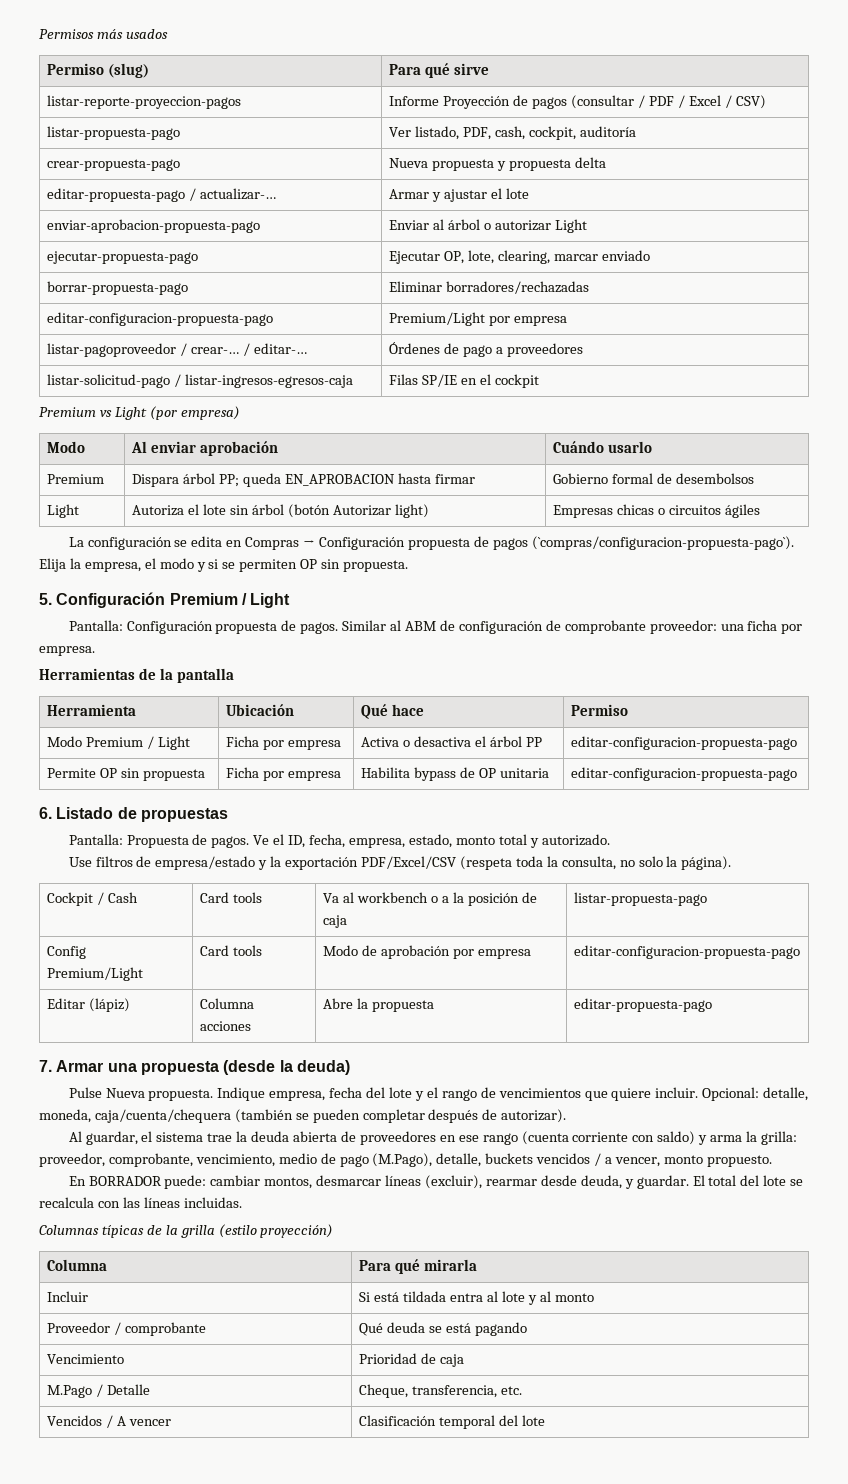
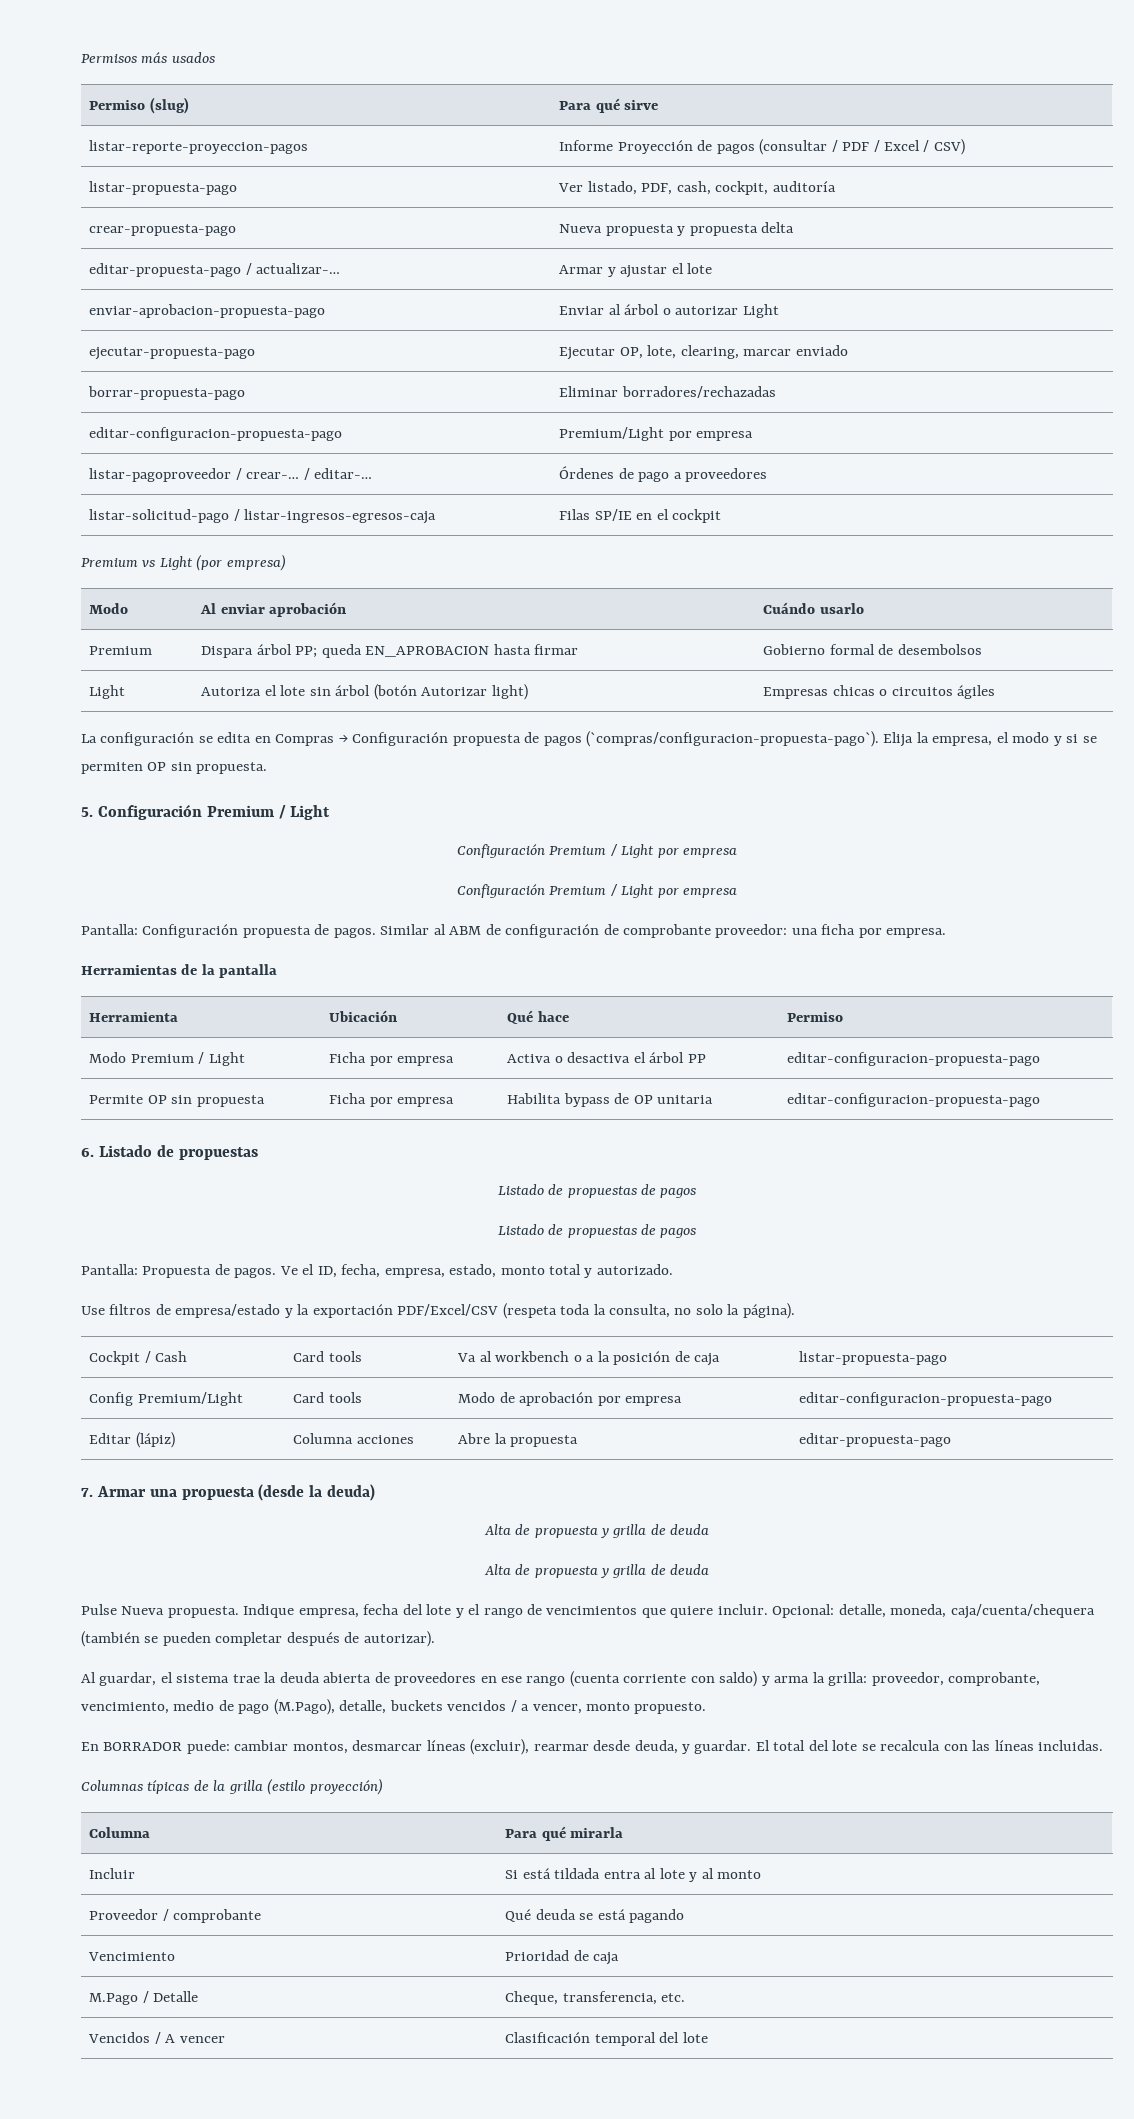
  5. Configuración Premium / Light
+ Configuración Premium / Light por empresa
+ Configuración Premium / Light por empresa
  6. Listado de propuestas
+ Listado de propuestas de pagos
+ Listado de propuestas de pagos
  7. Armar una propuesta (desde la deuda)
+ Alta de propuesta y grilla de deuda
+ Alta de propuesta y grilla de deuda

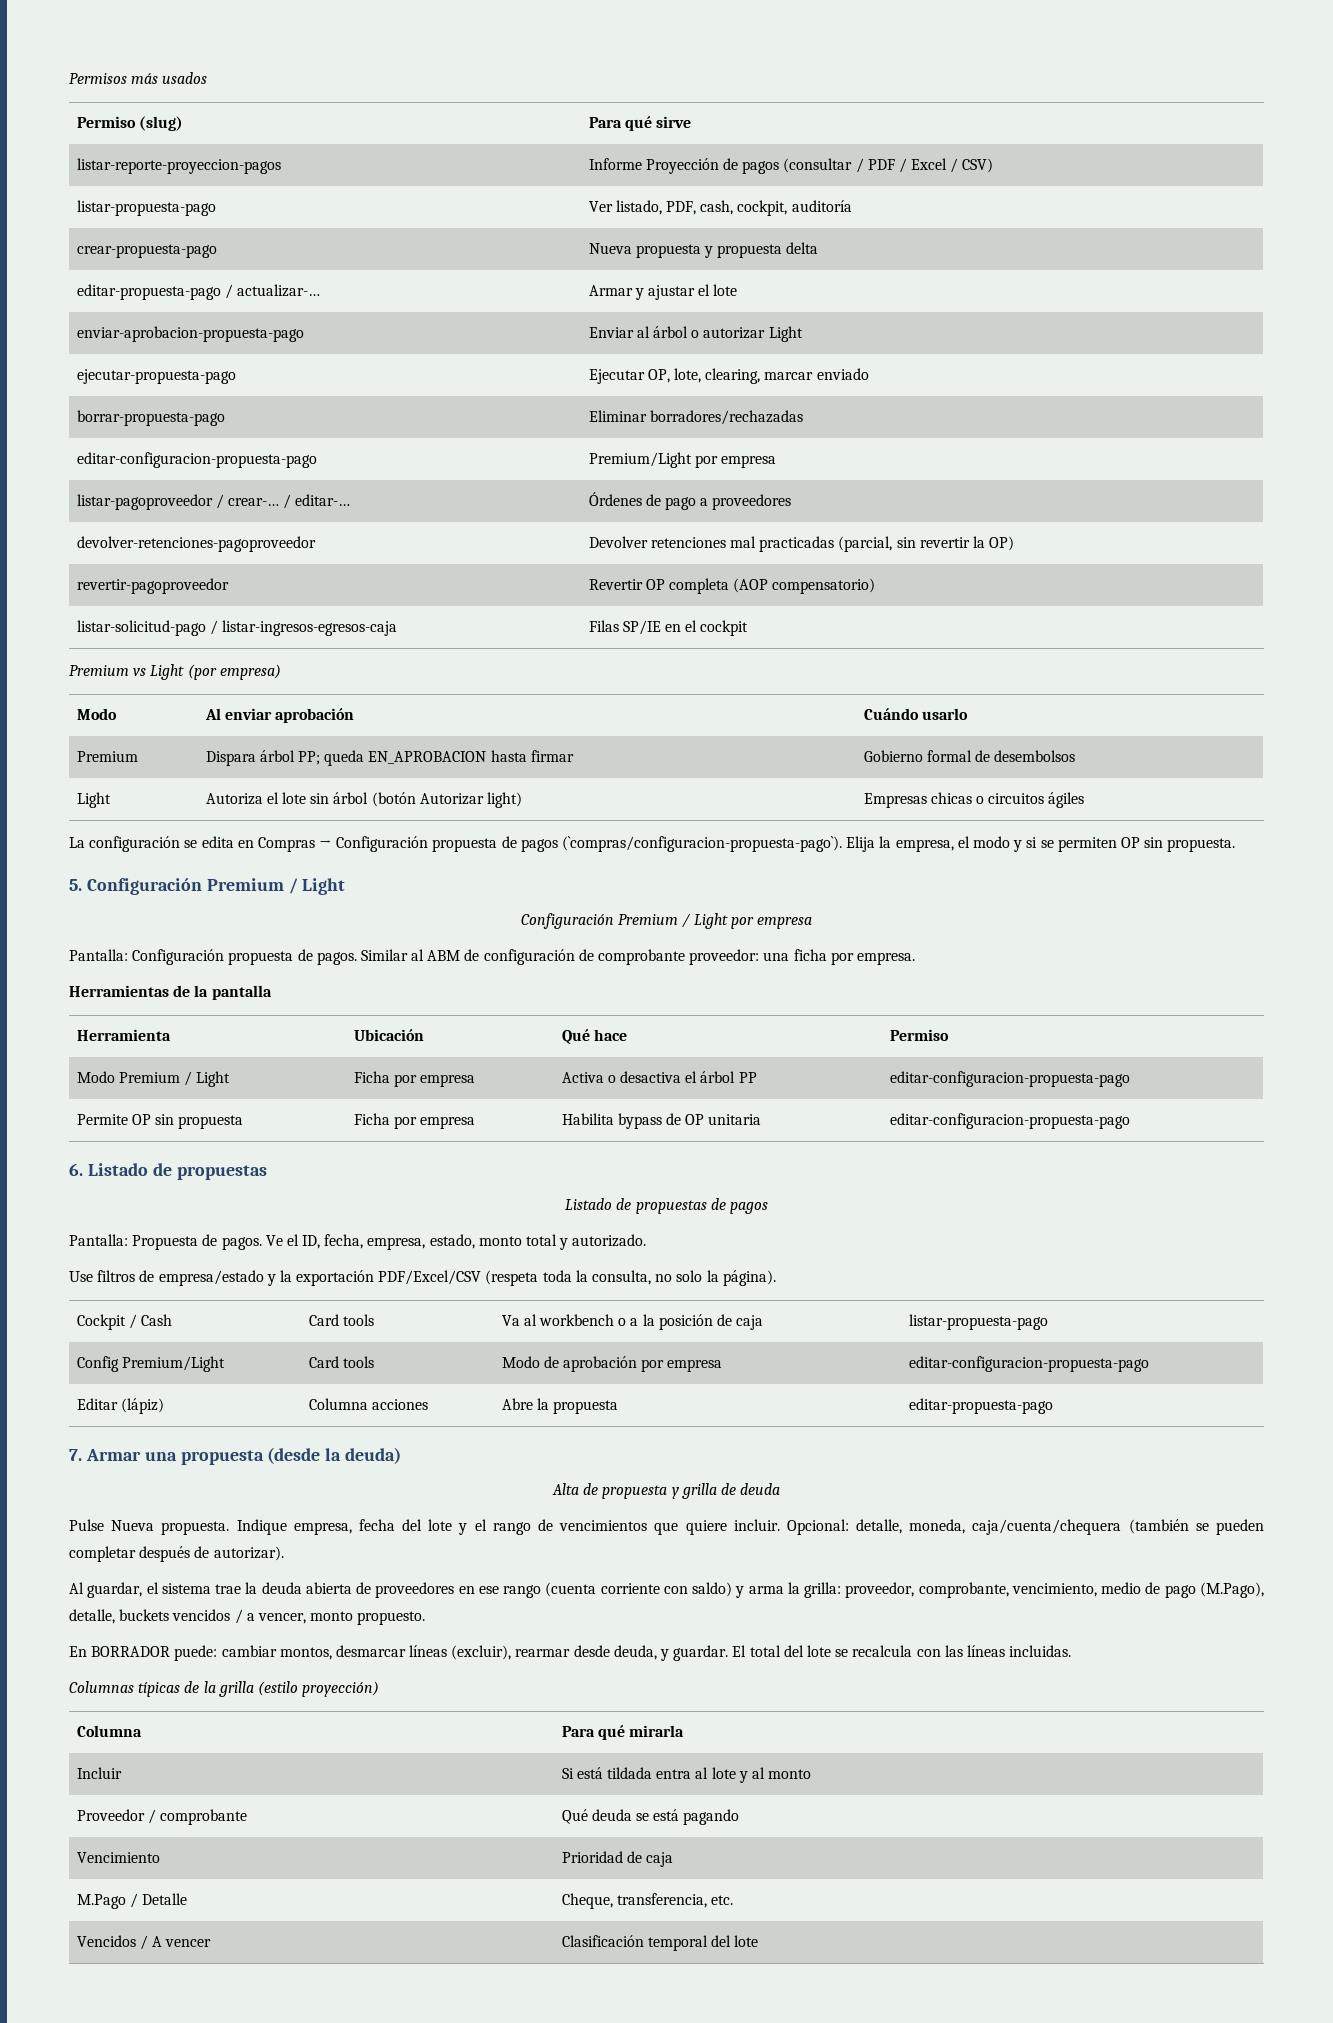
+ devolver-retenciones-pagoproveedor | Devolver retenciones mal practicadas (parcial, sin revertir la OP)
+ revertir-pagoproveedor | Revertir OP completa (AOP compensatorio)
  5. Configuración Premium / Light
- Configuración Premium / Light por empresa
  6. Listado de propuestas
- Listado de propuestas de pagos
  7. Armar una propuesta (desde la deuda)
- Alta de propuesta y grilla de deuda

